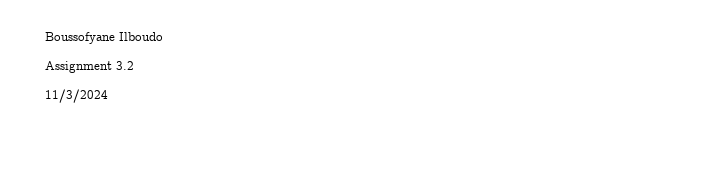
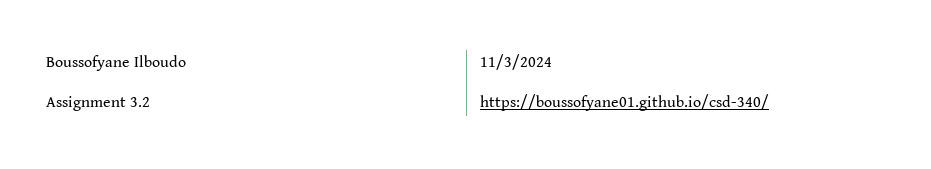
+ https://boussofyane01.github.io/csd-340/

